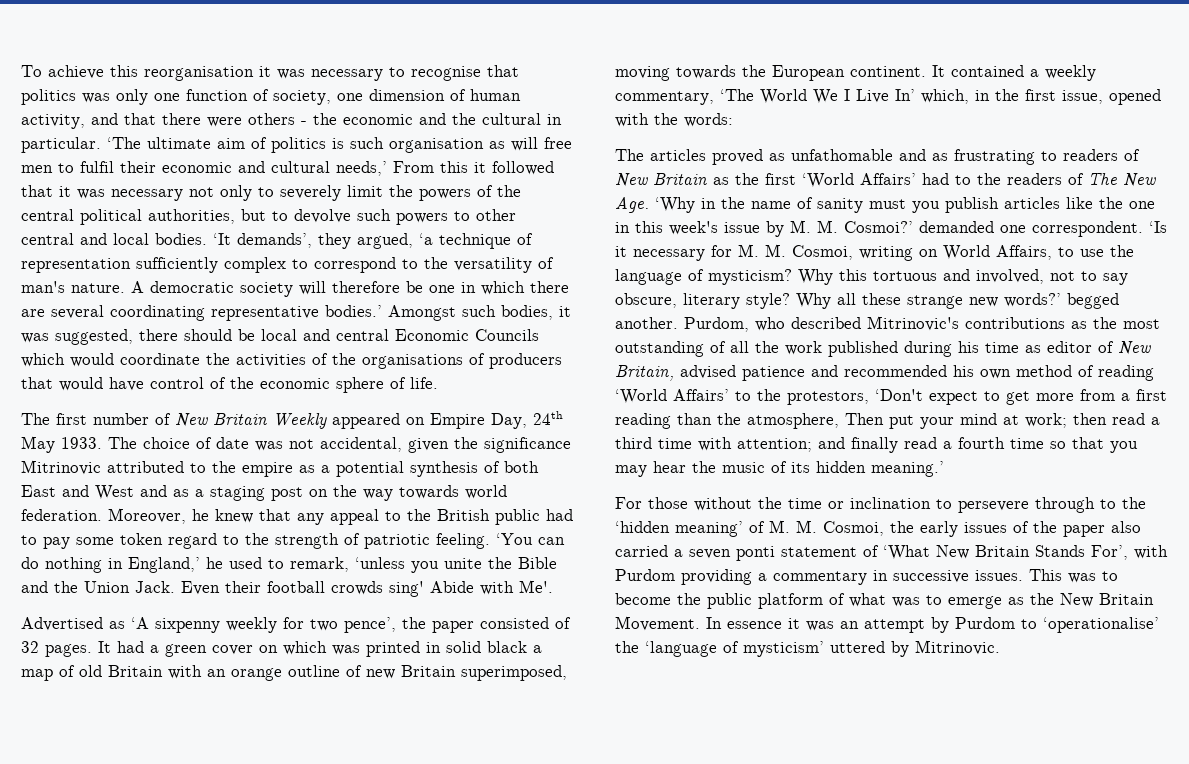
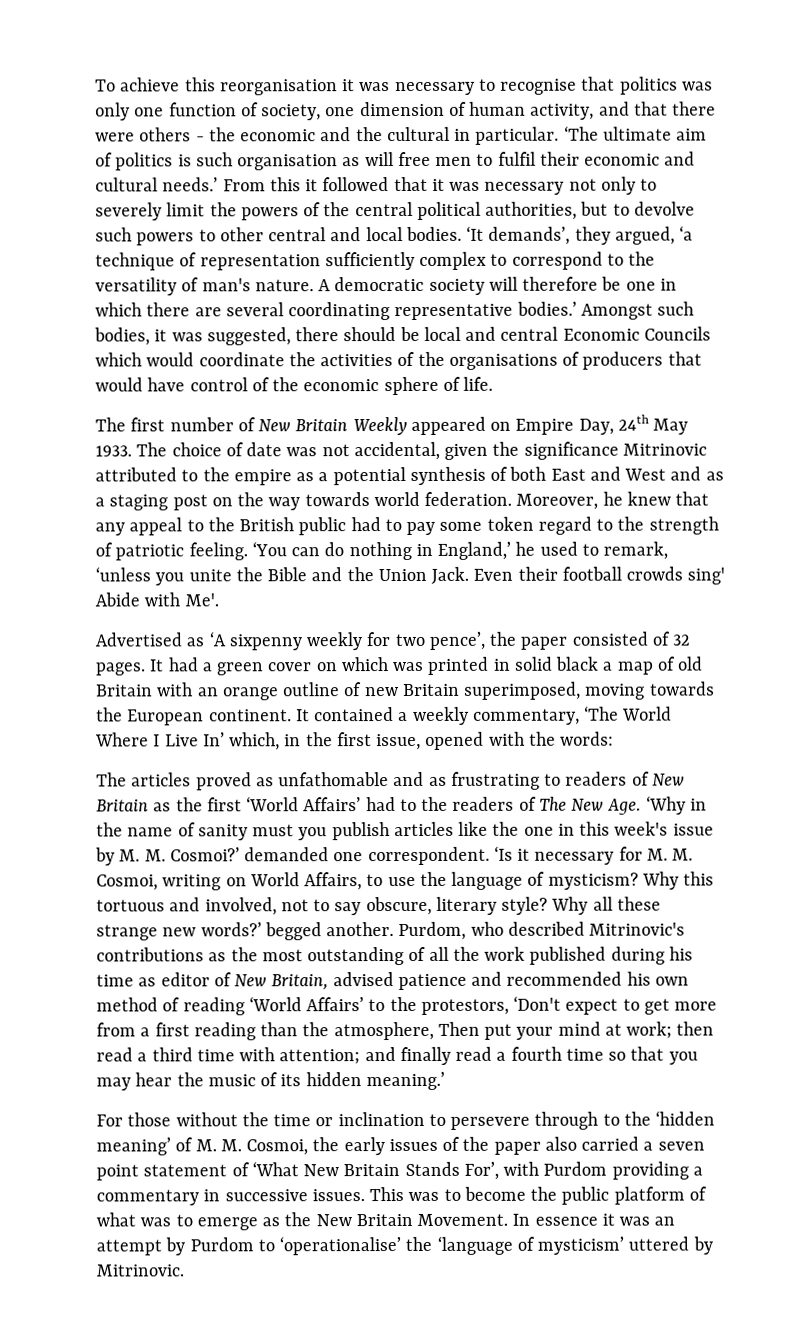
- ‘The ultimate aim of politics is such organisation as will free men to fulfil their economic and cultural needs,’ From this it followed that it was necessary not only to severely limit the powers of the central political authorities, but to devolve such powers to other central and local bodies.
+ ‘The ultimate aim of politics is such organisation as will free men to fulfil their economic and cultural needs.’ From this it followed that it was necessary not only to severely limit the powers of the central political authorities, but to devolve such powers to other central and local bodies.
- It contained a weekly commentary, ‘The World We I Live In’ which, in the first issue, opened with the words:
+ It contained a weekly commentary, ‘The World Where I Live In’ which, in the first issue, opened with the words:
- For those without the time or inclination to persevere through to the ‘hidden meaning’ of M. M. Cosmoi, the early issues of the paper also carried a seven ponti statement of ‘What New Britain Stands For’, with Purdom providing a commentary in successive issues.
+ For those without the time or inclination to persevere through to the ‘hidden meaning’ of M. M. Cosmoi, the early issues of the paper also carried a seven point statement of ‘What New Britain Stands For’, with Purdom providing a commentary in successive issues.

